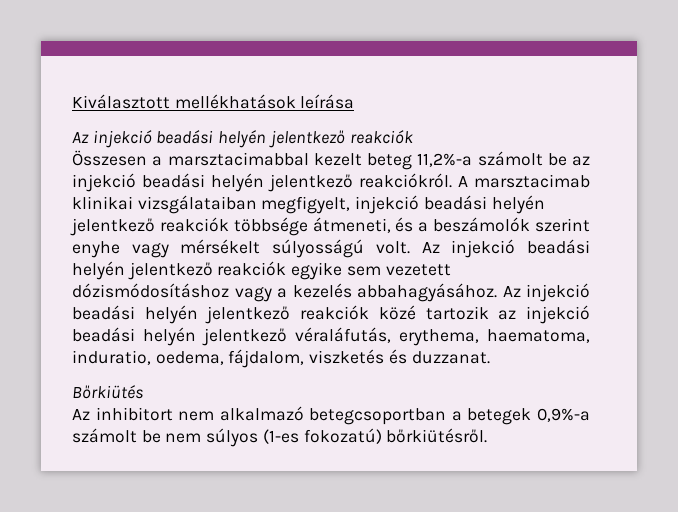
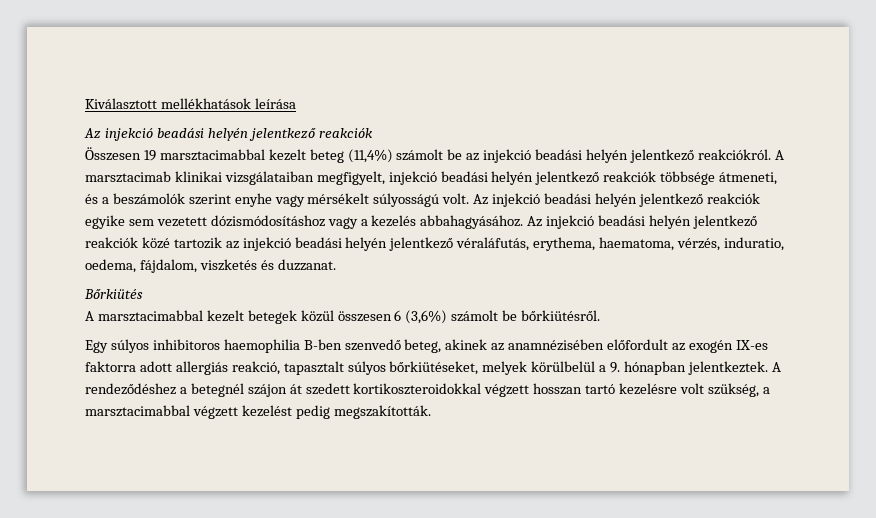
- Összesen a marsztacimabbal kezelt beteg 11,2%-a számolt be az injekció beadási helyén jelentkező reakciókról.
+ Összesen 19 marsztacimabbal kezelt beteg (11,4%) számolt be az injekció beadási helyén jelentkező reakciókról.
- Az injekció beadási helyén jelentkező reakciók közé tartozik az injekció beadási helyén jelentkező véraláfutás, erythema, haematoma, induratio, oedema, fájdalom, viszketés és duzzanat.
+ Az injekció beadási helyén jelentkező reakciók közé tartozik az injekció beadási helyén jelentkező véraláfutás, erythema, haematoma, vérzés, induratio, oedema, fájdalom, viszketés és duzzanat.
- Az inhibitort nem alkalmazó betegcsoportban a betegek 0,9%-a számolt be nem súlyos (1-es fokozatú) bőrkiütésről.
+ A marsztacimabbal kezelt betegek közül összesen 6 (3,6%) számolt be bőrkiütésről.
+ Egy súlyos inhibitoros haemophilia B-ben szenvedő beteg, akinek az anamnézisében előfordult az exogén IX-es faktorra adott allergiás reakció, tapasztalt súlyos bőrkiütéseket, melyek körülbelül a 9. hónapban jelentkeztek. A rendeződéshez a betegnél szájon át szedett kortikoszteroidokkal végzett hosszan tartó kezelésre volt szükség, a marsztacimabbal végzett kezelést pedig megszakították.

